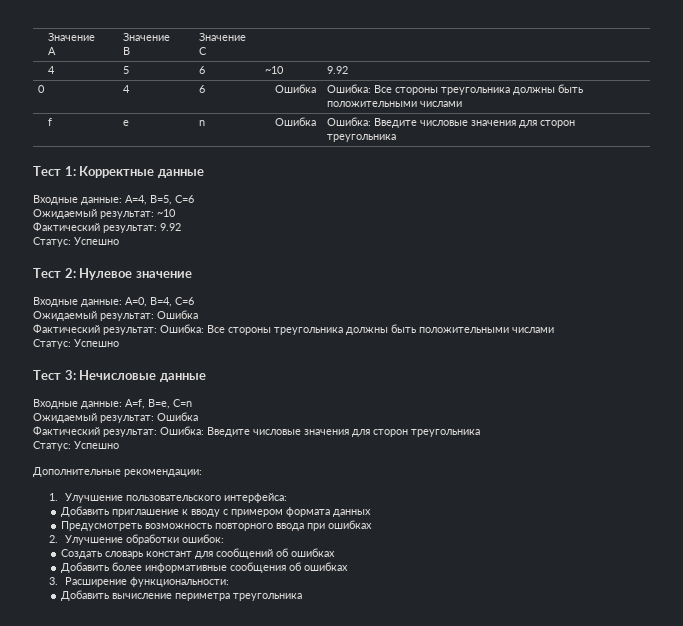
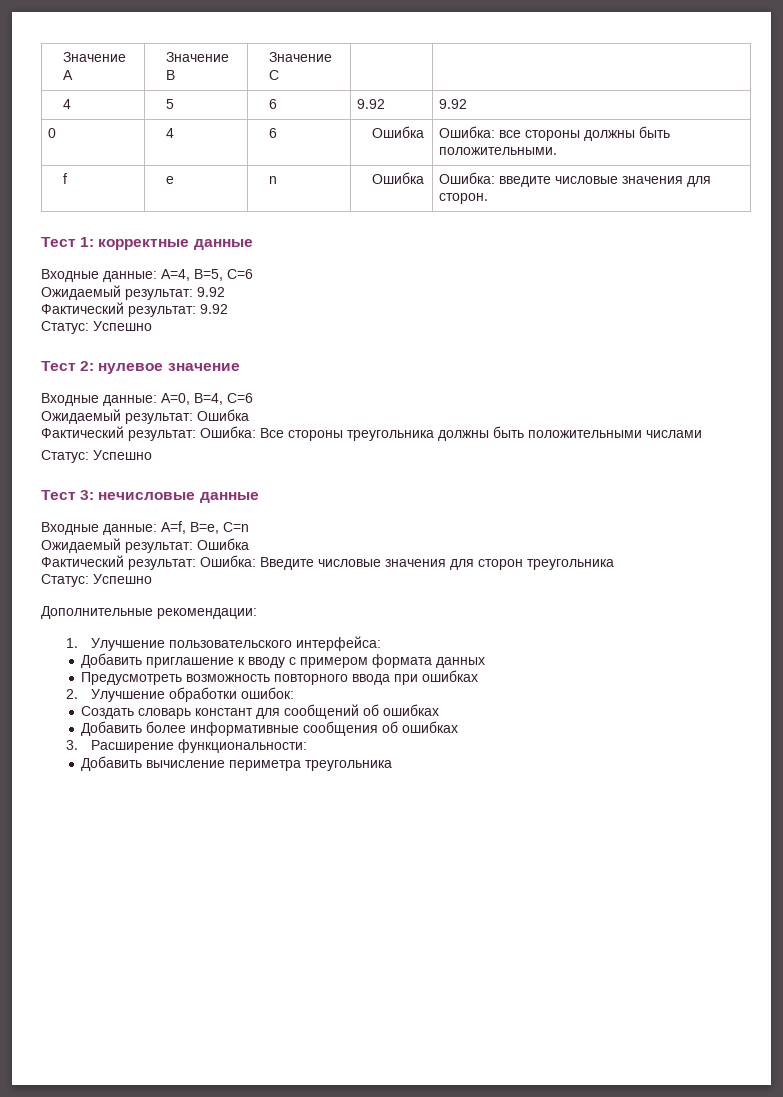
- 4 | 5 | 6 | ~10 | 9.92
+ 4 | 5 | 6 | 9.92 | 9.92
- 0 | 4 | 6 | Ошибка | Ошибка: Все стороны треугольника должны быть положительными числами
+ 0 | 4 | 6 | Ошибка | Ошибка: все стороны должны быть положительными.
- f | e | n | Ошибка | Ошибка: Введите числовые значения для сторон треугольника
+ f | e | n | Ошибка | Ошибка: введите числовые значения для сторон.
- Тест 1: Корректные данные
+ Тест 1: корректные данные
- Ожидаемый результат: ~10
+ Ожидаемый результат: 9.92
- Тест 2: Нулевое значение
+ Тест 2: нулевое значение
- Тест 3: Нечисловые данные
+ Тест 3: нечисловые данные

